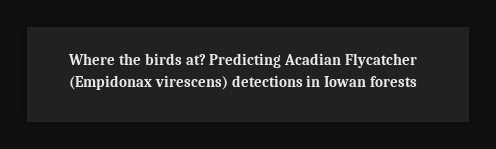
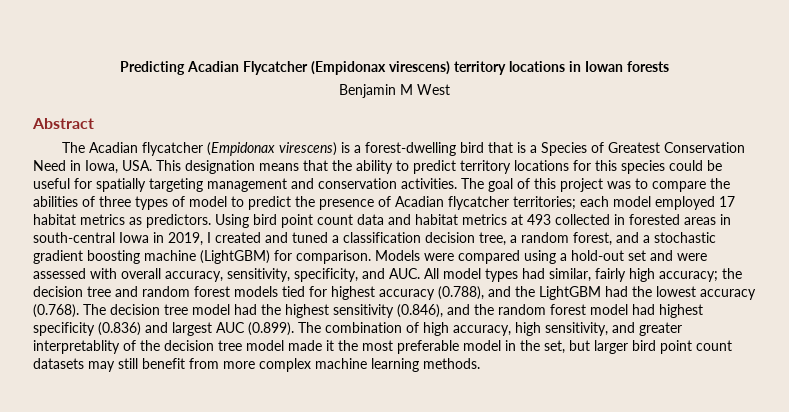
- Where the birds at? Predicting Acadian Flycatcher (Empidonax virescens) detections in Iowan forests
+ Predicting Acadian Flycatcher (Empidonax virescens) territory locations in Iowan forests
+ Benjamin M West
+ Abstract
+ The Acadian flycatcher (Empidonax virescens) is a forest-dwelling bird that is a Species of Greatest Conservation Need in Iowa, USA. This designation means that the ability to predict territory locations for this species could be useful for spatially targeting management and conservation activities. The goal of this project was to compare the abilities of three types of model to predict the presence of Acadian flycatcher territories; each model employed 17 habitat metrics as predictors. Using bird point count data and habitat metrics at 493 collected in forested areas in south-central Iowa in 2019, I created and tuned a classification decision tree, a random forest, and a stochastic gradient boosting machine (LightGBM) for comparison. Models were compared using a hold-out set and were assessed with overall accuracy, sensitivity, specificity, and AUC. All model types had similar, fairly high accuracy; the decision tree and random forest models tied for highest accuracy (0.788), and the LightGBM had the lowest accuracy (0.768). The decision tree model had the highest sensitivity (0.846), and the random forest model had highest specificity (0.836) and largest AUC (0.899). The combination of high accuracy, high sensitivity, and greater interpretablity of the decision tree model made it the most preferable model in the set, but larger bird point count datasets may still benefit from more complex machine learning methods.

